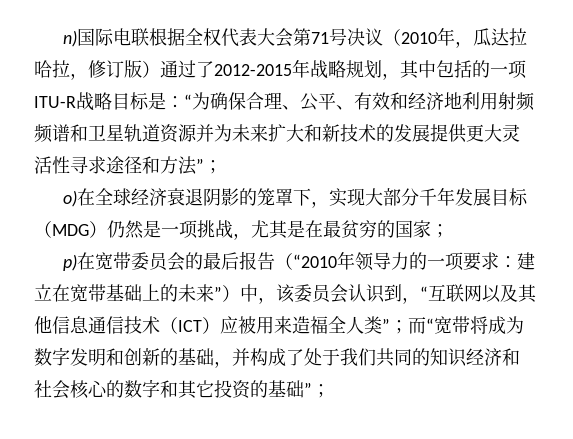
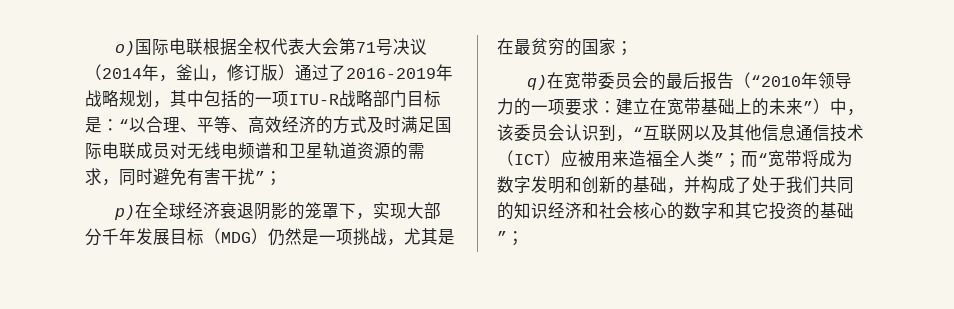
- n)国际电联根据全权代表大会第71号决议（2010年，瓜达拉哈拉，修订版）通过了2012-2015年战略规划，其中包括的一项ITU-R战略目标是：“为确保合理、公平、有效和经济地利用射频频谱和卫星轨道资源并为未来扩大和新技术的发展提供更大灵活性寻求途径和方法”；
+ o)国际电联根据全权代表大会第71号决议（2014年，釜山，修订版）通过了2016-2019年战略规划，其中包括的一项ITU-R战略部门目标是：“以合理、平等、高效经济的方式及时满足国际电联成员对无线电频谱和卫星轨道资源的需求，同时避免有害干扰”；
- o)在全球经济衰退阴影的笼罩下，实现大部分千年发展目标（MDG）仍然是一项挑战，尤其是在最贫穷的国家；
+ p)在全球经济衰退阴影的笼罩下，实现大部分千年发展目标（MDG）仍然是一项挑战，尤其是在最贫穷的国家；
- p)在宽带委员会的最后报告（“2010年领导力的一项要求：
+ q)在宽带委员会的最后报告（“2010年领导力的一项要求：

